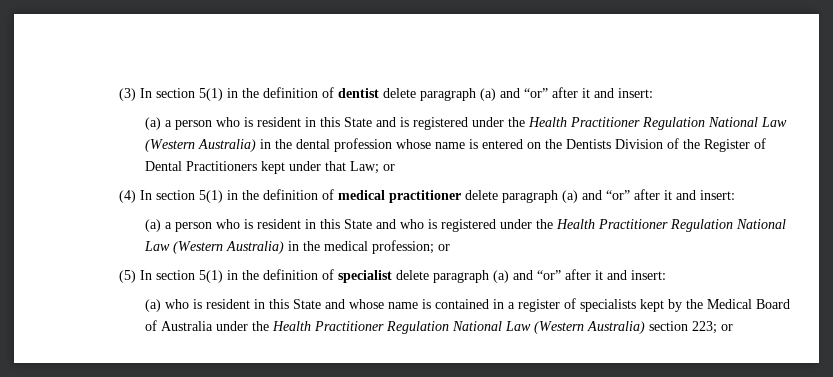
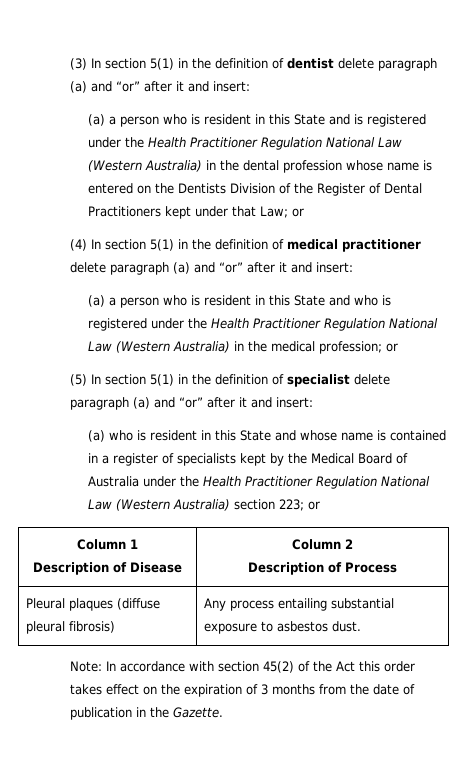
+ Column 1
+ Description of Disease | Column 2
+ Description of Process
+ Pleural plaques (diffuse pleural fibrosis) | Any process entailing substantial exposure to asbestos dust.
+ Note: In accordance with section 45(2) of the Act this order takes effect on the expiration of 3 months from the date of publication in the Gazette.

